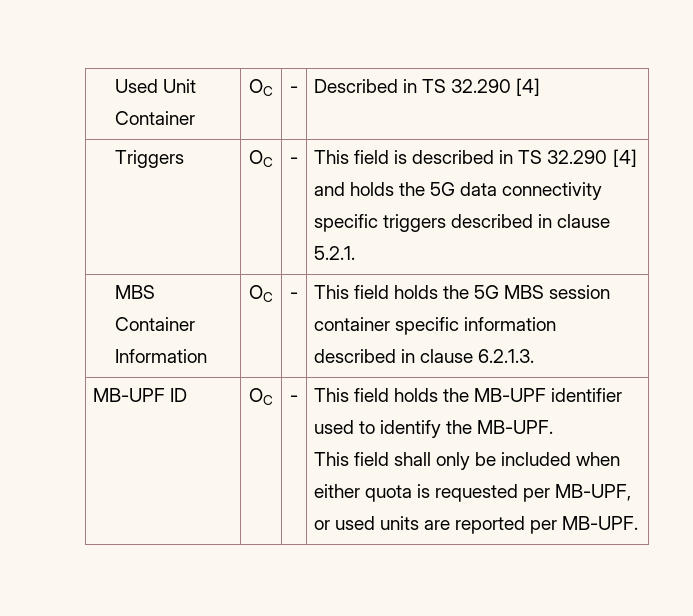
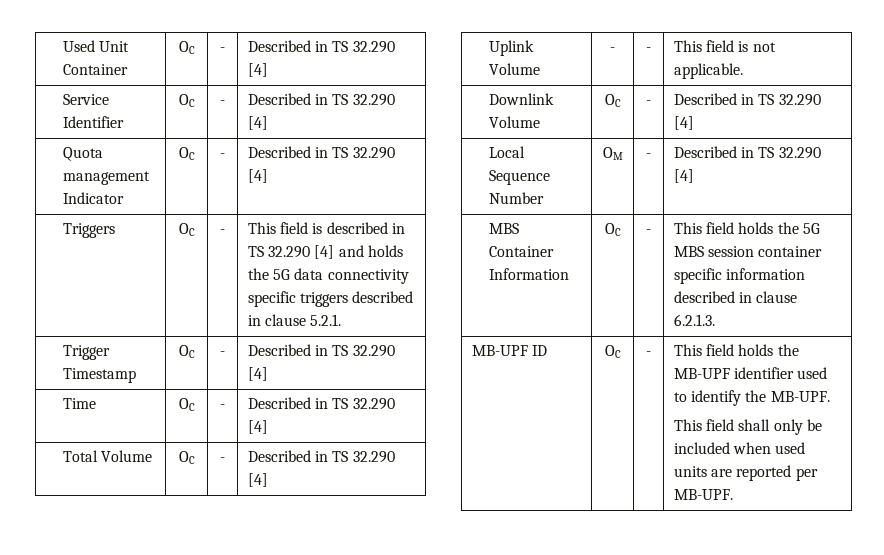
+ Service Identifier | OC | - | Described in TS 32.290 [4]
+ Quota management Indicator | OC | - | Described in TS 32.290 [4]
+ Trigger Timestamp | OC | - | Described in TS 32.290 [4]
+ Time | OC | - | Described in TS 32.290 [4]
+ Total Volume | OC | - | Described in TS 32.290 [4]
+ Uplink Volume | - | - | This field is not applicable.
+ Downlink Volume | OC | - | Described in TS 32.290 [4]
+ Local Sequence Number | OM | - | Described in TS 32.290 [4]
  MB-UPF ID | OC | - | This field holds the MB-UPF identifier used to identify the MB-UPF.
- This field shall only be included when either quota is requested per MB-UPF, or used units are reported per MB-UPF.
+ This field shall only be included when used units are reported per MB-UPF.

